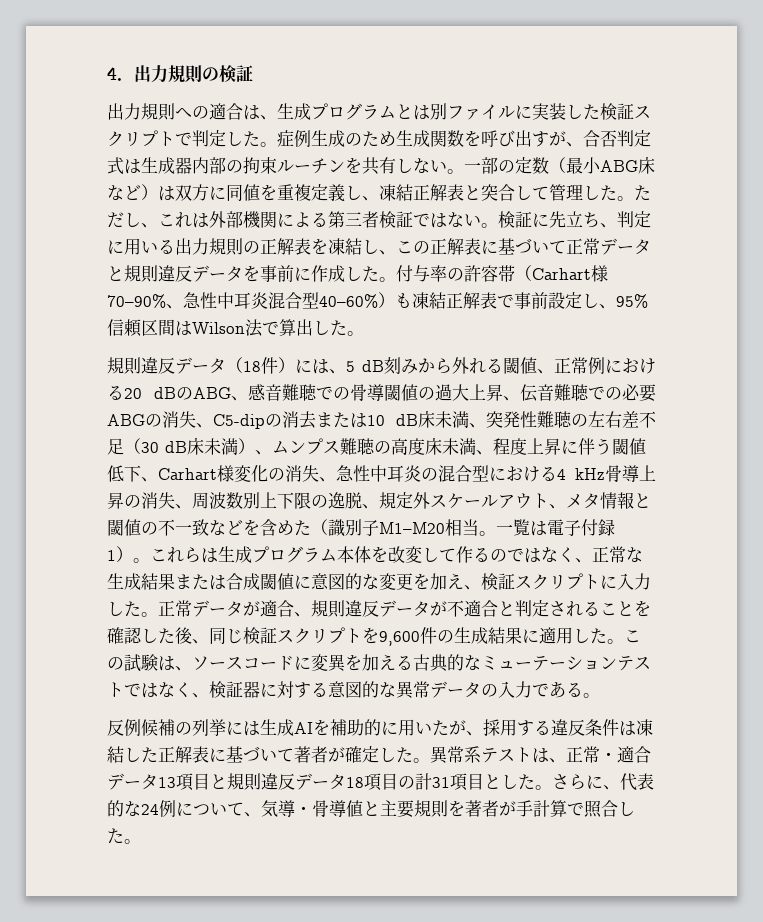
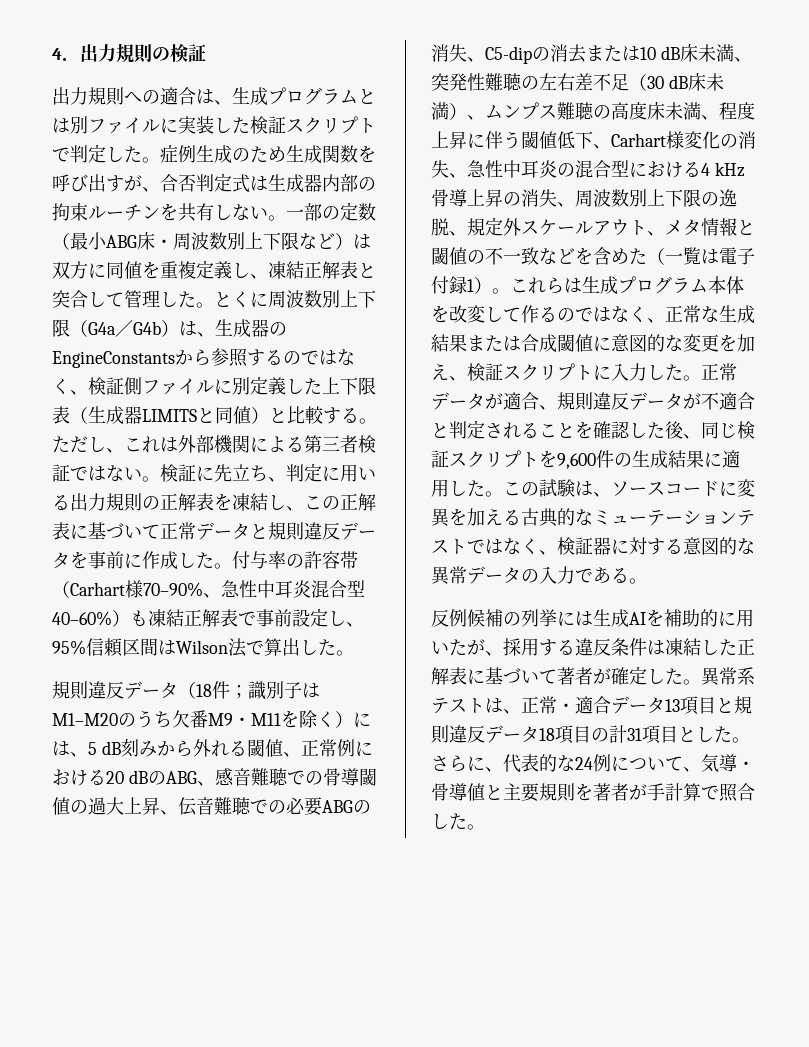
- 一部の定数（最小ABG床など）は双方に同値を重複定義し、凍結正解表と突合して管理した。
+ 一部の定数（最小ABG床・周波数別上下限など）は双方に同値を重複定義し、凍結正解表と突合して管理した。
+ とくに周波数別上下限（G4a／G4b）は、生成器のEngineConstantsから参照するのではなく、検証側ファイルに別定義した上下限表（生成器LIMITSと同値）と比較する。
- 規則違反データ（18件）には、5 dB刻みから外れる閾値、正常例における20 dBのABG、感音難聴での骨導閾値の過大上昇、伝音難聴での必要ABGの消失、C5-dipの消去または10 dB床未満、突発性難聴の左右差不足（30 dB床未満）、ムンプス難聴の高度床未満、程度上昇に伴う閾値低下、Carhart様変化の消失、急性中耳炎の混合型における4 kHz骨導上昇の消失、周波数別上下限の逸脱、規定外スケールアウト、メタ情報と閾値の不一致などを含めた（識別子M1–M20相当。一覧は電子付録1）。
+ 規則違反データ（18件；識別子はM1–M20のうち欠番M9・M11を除く）には、5 dB刻みから外れる閾値、正常例における20 dBのABG、感音難聴での骨導閾値の過大上昇、伝音難聴での必要ABGの消失、C5-dipの消去または10 dB床未満、突発性難聴の左右差不足（30 dB床未満）、ムンプス難聴の高度床未満、程度上昇に伴う閾値低下、Carhart様変化の消失、急性中耳炎の混合型における4 kHz骨導上昇の消失、周波数別上下限の逸脱、規定外スケールアウト、メタ情報と閾値の不一致などを含めた（一覧は電子付録1）。

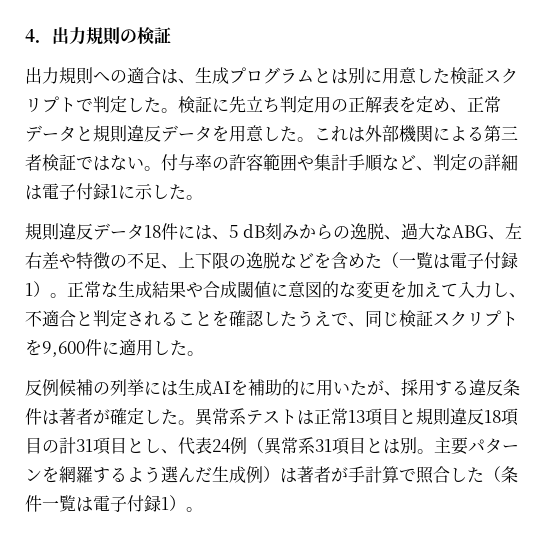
- 出力規則への適合は、生成プログラムとは別ファイルに実装した検証スクリプトで判定した。
+ 出力規則への適合は、生成プログラムとは別に用意した検証スクリプトで判定した。
- 症例生成のため生成関数を呼び出すが、合否判定式は生成器内部の拘束ルーチンを共有しない。一部の定数（最小ABG床・周波数別上下限など）は双方に同値を重複定義し、凍結正解表と突合して管理した。とくに周波数別上下限（G4a／G4b）は、生成器のEngineConstantsから参照するのではなく、検証側ファイルに別定義した上下限表（生成器LIMITSと同値）と比較する。ただし、これは外部機関による第三者検証ではない。
+ 検証に先立ち判定用の正解表を定め、正常データと規則違反データを用意した。これは外部機関による第三者検証ではない。
- 検証に先立ち、判定に用いる出力規則の正解表を凍結し、この正解表に基づいて正常データと規則違反データを事前に作成した。付与率の許容帯（Carhart様70–90%、急性中耳炎混合型40–60%）も凍結正解表で事前設定し、95%信頼区間はWilson法で算出した。
+ 付与率の許容範囲や集計手順など、判定の詳細は電子付録1に示した。
- 規則違反データ（18件；識別子はM1–M20のうち欠番M9・M11を除く）には、5 dB刻みから外れる閾値、正常例における20 dBのABG、感音難聴での骨導閾値の過大上昇、伝音難聴での必要ABGの消失、C5-dipの消去または10 dB床未満、突発性難聴の左右差不足（30 dB床未満）、ムンプス難聴の高度床未満、程度上昇に伴う閾値低下、Carhart様変化の消失、急性中耳炎の混合型における4 kHz骨導上昇の消失、周波数別上下限の逸脱、規定外スケールアウト、メタ情報と閾値の不一致などを含めた（一覧は電子付録1）。
+ 規則違反データ18件には、5 dB刻みからの逸脱、過大なABG、左右差や特徴の不足、上下限の逸脱などを含めた（一覧は電子付録1）。
- これらは生成プログラム本体を改変して作るのではなく、正常な生成結果または合成閾値に意図的な変更を加え、検証スクリプトに入力した。正常データが適合、規則違反データが不適合と判定されることを確認した後、同じ検証スクリプトを9,600件の生成結果に適用した。この試験は、ソースコードに変異を加える古典的なミューテーションテストではなく、検証器に対する意図的な異常データの入力である。
+ 正常な生成結果や合成閾値に意図的な変更を加えて入力し、不適合と判定されることを確認したうえで、同じ検証スクリプトを9,600件に適用した。
- 反例候補の列挙には生成AIを補助的に用いたが、採用する違反条件は凍結した正解表に基づいて著者が確定した。
+ 反例候補の列挙には生成AIを補助的に用いたが、採用する違反条件は著者が確定した。
- 異常系テストは、正常・適合データ13項目と規則違反データ18項目の計31項目とした。さらに、代表的な24例について、気導・骨導値と主要規則を著者が手計算で照合した。
+ 異常系テストは正常13項目と規則違反18項目の計31項目とし、代表24例（異常系31項目とは別。主要パターンを網羅するよう選んだ生成例）は著者が手計算で照合した（条件一覧は電子付録1）。

